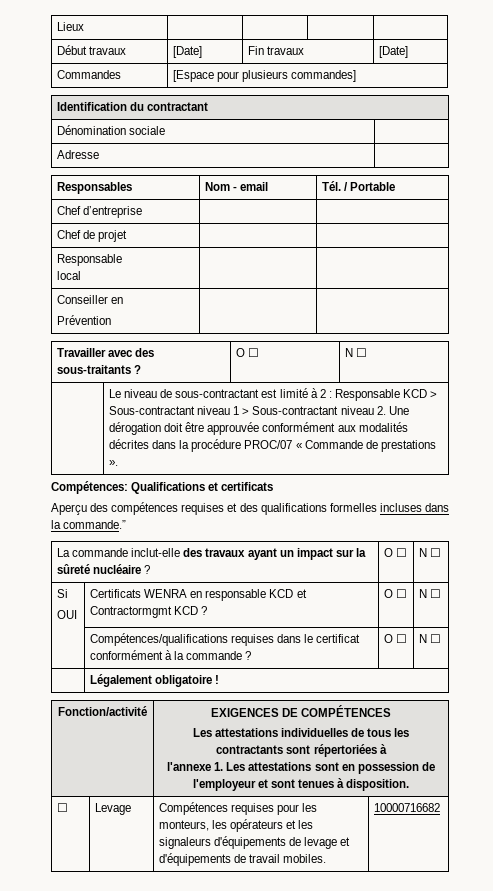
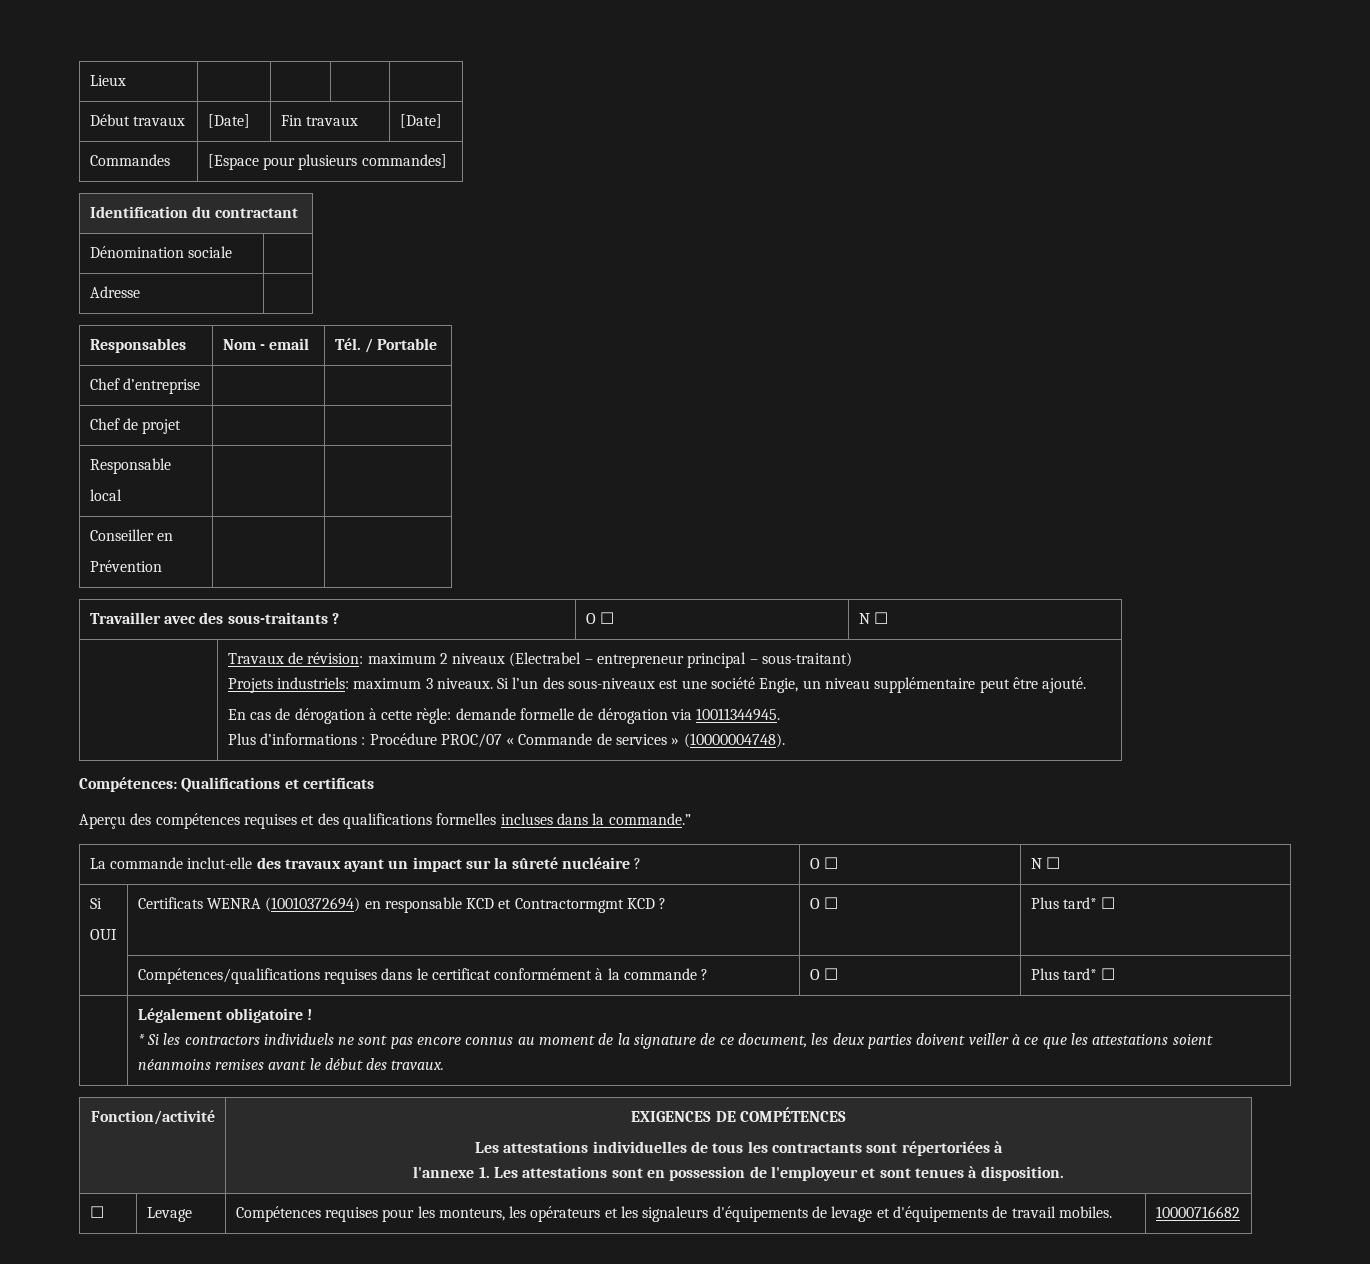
- Le niveau de sous-contractant est limité à 2 : Responsable KCD > Sous-contractant niveau 1 > Sous-contractant niveau 2. Une dérogation doit être approuvée conformément aux modalités décrites dans la procédure PROC/07 « Commande de prestations ».
+ Travaux de révision: maximum 2 niveaux (Electrabel – entrepreneur principal – sous-traitant)
+ Projets industriels: maximum 3 niveaux. Si l’un des sous-niveaux est une société Engie, un niveau supplémentaire peut être ajouté.
+ En cas de dérogation à cette règle: demande formelle de dérogation via 10011344945.
+ Plus d’informations : Procédure PROC/07 « Commande de services » (10000004748).
  La commande inclut-elle des travaux ayant un impact sur la sûreté nucléaire ? | O ☐ | N ☐
  Si
- OUI | Certificats WENRA en responsable KCD et Contractormgmt KCD ? | O ☐ | N ☐
+ OUI | Certificats WENRA (10010372694) en responsable KCD et Contractormgmt KCD ? | O ☐ | Plus tard* ☐
- | Compétences/qualifications requises dans le certificat conformément à la commande ? | O ☐ | N ☐
+ | Compétences/qualifications requises dans le certificat conformément à la commande ? | O ☐ | Plus tard* ☐
  | Légalement obligatoire !
+ * Si les contractors individuels ne sont pas encore connus au moment de la signature de ce document, les deux parties doivent veiller à ce que les attestations soient néanmoins remises avant le début des travaux.

